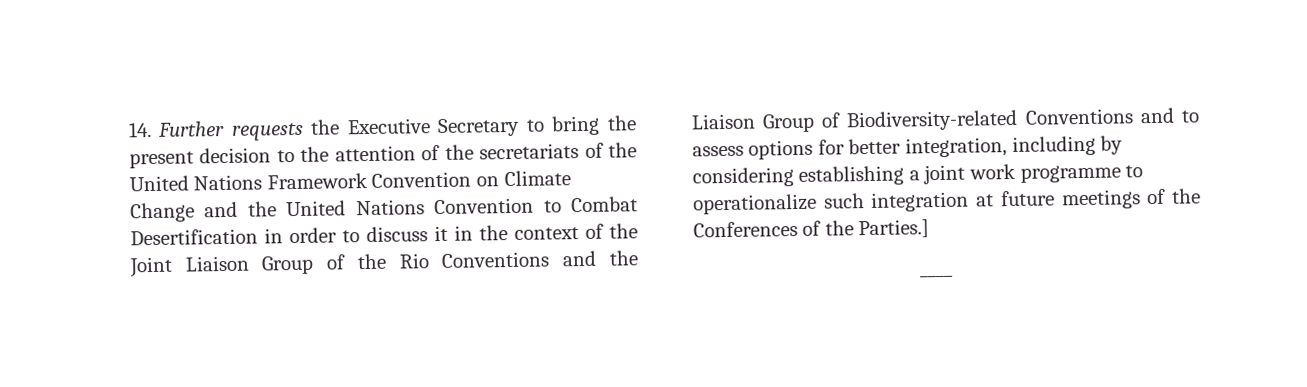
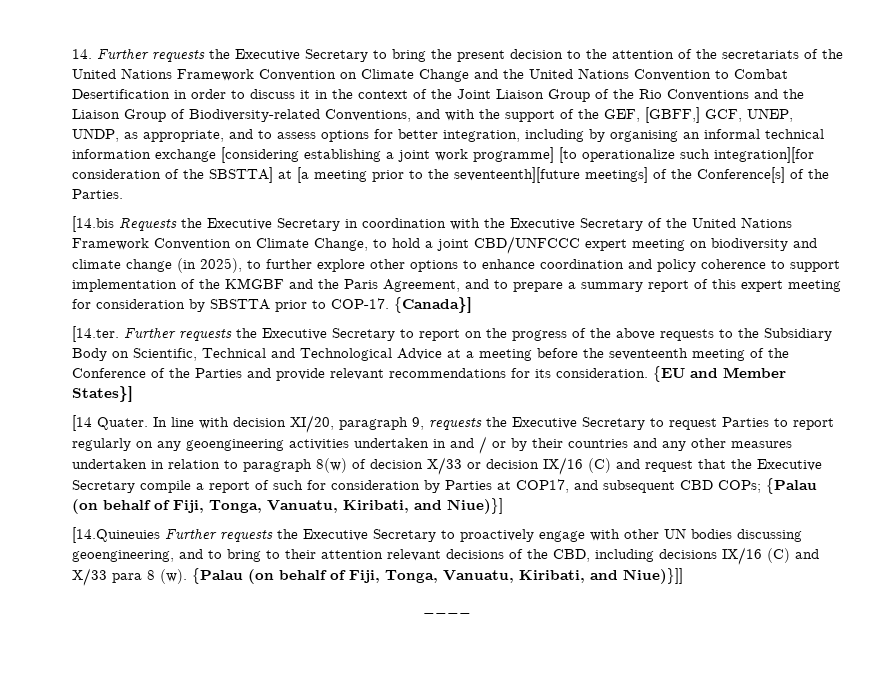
- 14. Further requests the Executive Secretary to bring the present decision to the attention of the secretariats of the United Nations Framework Convention on Climate Change and the United Nations Convention to Combat Desertification in order to discuss it in the context of the Joint Liaison Group of the Rio Conventions and the Liaison Group of Biodiversity-related Conventions and to assess options for better integration, including by considering establishing a joint work programme to operationalize such integration at future meetings of the Conferences of the Parties.]
+ 14. Further requests the Executive Secretary to bring the present decision to the attention of the secretariats of the United Nations Framework Convention on Climate Change and the United Nations Convention to Combat Desertification in order to discuss it in the context of the Joint Liaison Group of the Rio Conventions and the Liaison Group of Biodiversity-related Conventions, and with the support of the GEF, [GBFF,] GCF, UNEP, UNDP, as appropriate, and to assess options for better integration, including by organising an informal technical information exchange [considering establishing a joint work programme] [to operationalize such integration][for consideration of the SBSTTA] at [a meeting prior to the seventeenth][future meetings] of the Conference[s] of the Parties.
+ [14.bis Requests the Executive Secretary in coordination with the Executive Secretary of the United Nations Framework Convention on Climate Change, to hold a joint CBD/UNFCCC expert meeting on biodiversity and climate change (in 2025), to further explore other options to enhance coordination and policy coherence to support implementation of the KMGBF and the Paris Agreement, and to prepare a summary report of this expert meeting for consideration by SBSTTA prior to COP-17. {Canada}]
+ [14.ter. Further requests the Executive Secretary to report on the progress of the above requests to the Subsidiary Body on Scientific, Technical and Technological Advice at a meeting before the seventeenth meeting of the Conference of the Parties and provide relevant recommendations for its consideration. {EU and Member States}]
+ [14 Quater. In line with decision XI/20, paragraph 9, requests the Executive Secretary to request Parties to report regularly on any geoengineering activities undertaken in and / or by their countries and any other measures undertaken in relation to paragraph 8(w) of decision X/33 or decision IX/16 (C) and request that the Executive Secretary compile a report of such for consideration by Parties at COP17, and subsequent CBD COPs; {Palau (on behalf of Fiji, Tonga, Vanuatu, Kiribati, and Niue)}]
+ [14.Quineuies Further requests the Executive Secretary to proactively engage with other UN bodies discussing geoengineering, and to bring to their attention relevant decisions of the CBD, including decisions IX/16 (C) and X/33 para 8 (w). {Palau (on behalf of Fiji, Tonga, Vanuatu, Kiribati, and Niue)}]]

